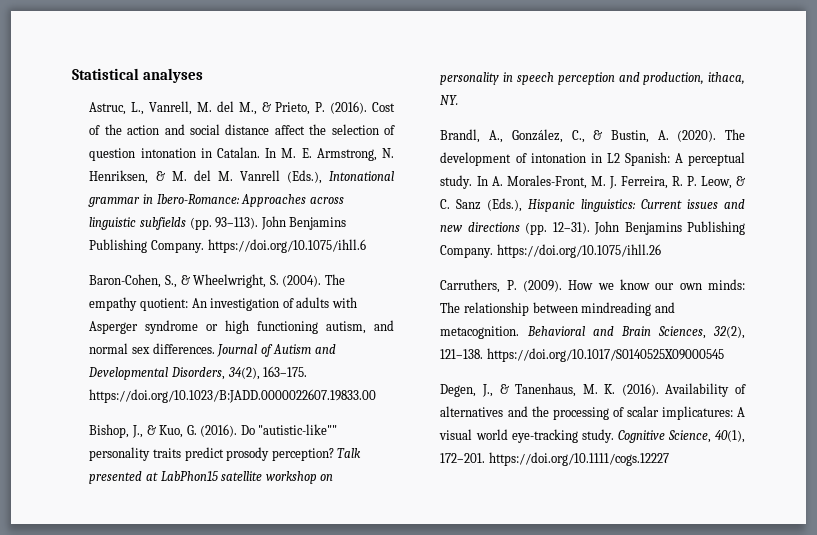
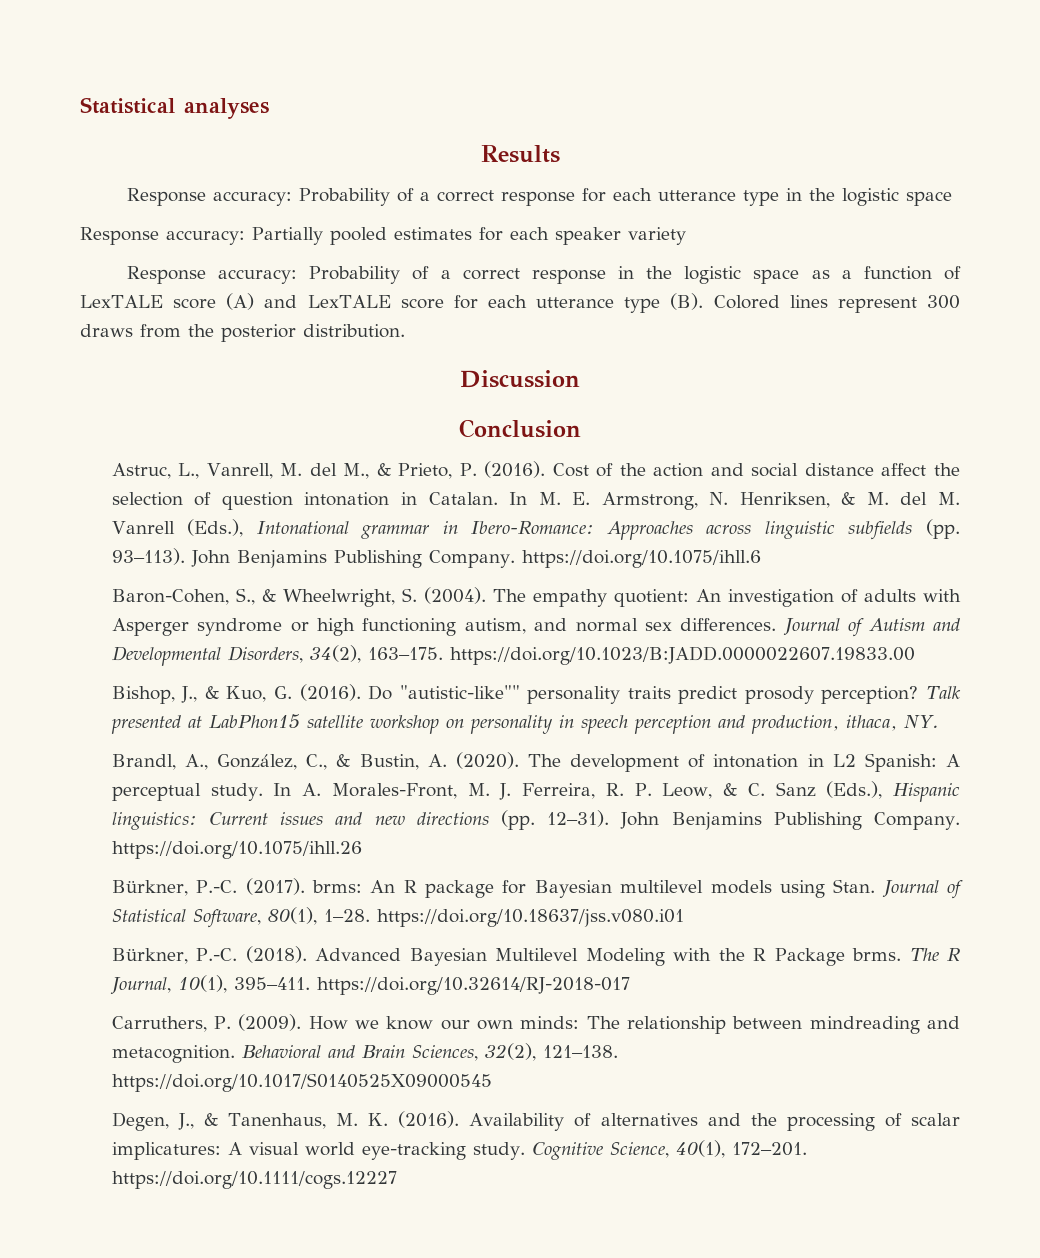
+ Results
+ Response accuracy: Probability of a correct response for each utterance type in the logistic space
+ Response accuracy: Partially pooled estimates for each speaker variety
+ Response accuracy: Probability of a correct response in the logistic space as a function of LexTALE score (A) and LexTALE score for each utterance type (B). Colored lines represent 300 draws from the posterior distribution.
+ Discussion
+ Conclusion
+ Bürkner, P.-C. (2017). brms: An R package for Bayesian multilevel models using Stan. Journal of Statistical Software, 80(1), 1–28. https://doi.org/10.18637/jss.v080.i01
+ Bürkner, P.-C. (2018). Advanced Bayesian Multilevel Modeling with the R Package brms. The R Journal, 10(1), 395–411. https://doi.org/10.32614/RJ-2018-017

